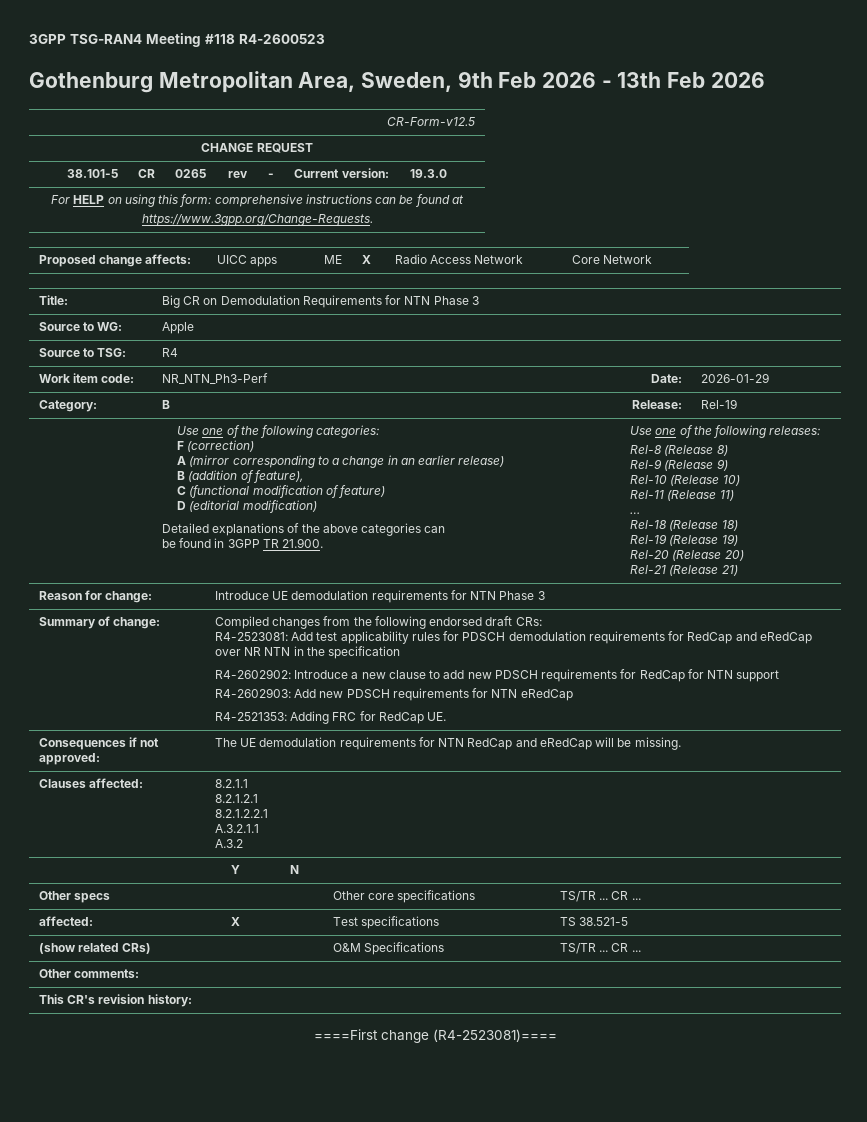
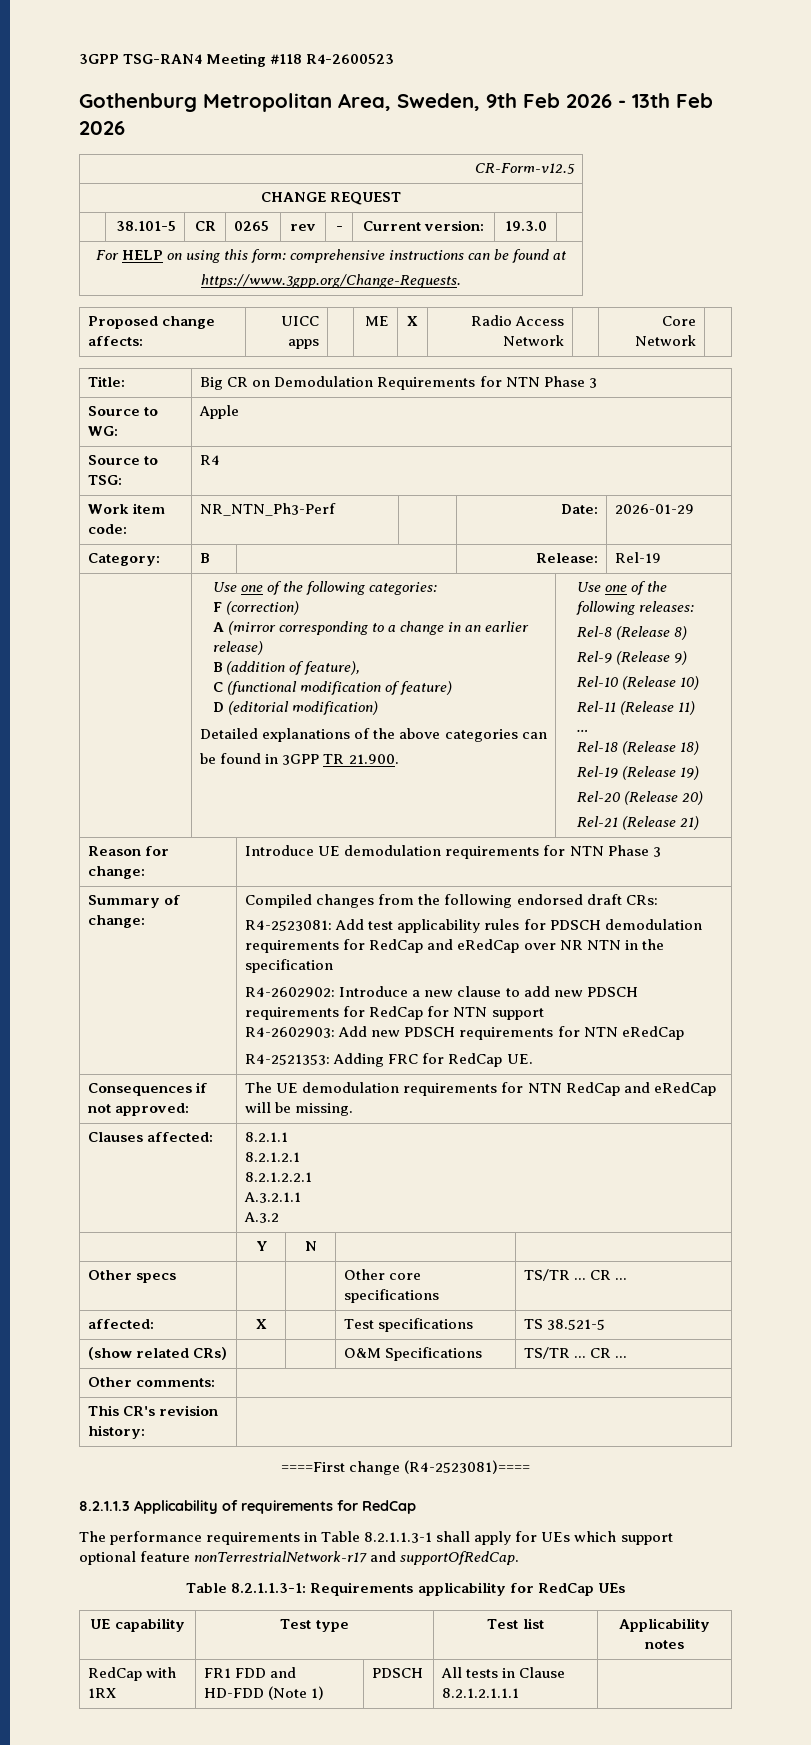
+ 8.2.1.1.3 Applicability of requirements for RedCap
+ The performance requirements in Table 8.2.1.1.3-1 shall apply for UEs which support optional feature nonTerrestrialNetwork-r17 and supportOfRedCap.
+ Table 8.2.1.1.3-1: Requirements applicability for RedCap UEs
+ UE capability | Test type | Test list | Applicability notes
+ RedCap with 1RX | FR1 FDD and HD-FDD (Note 1) | PDSCH | All tests in Clause 8.2.1.2.1.1.1 |

